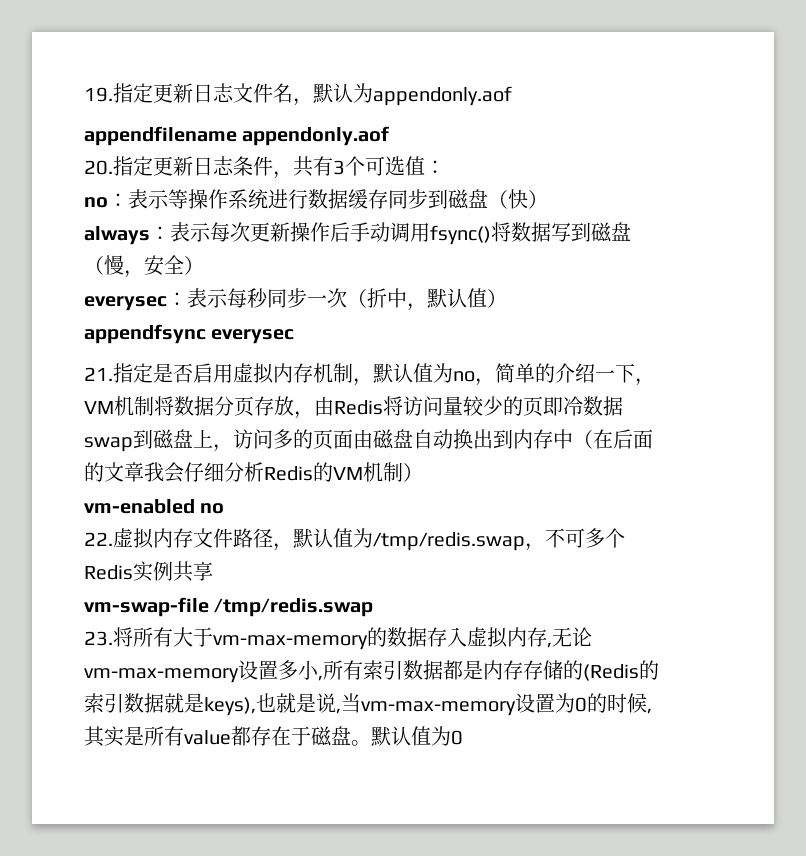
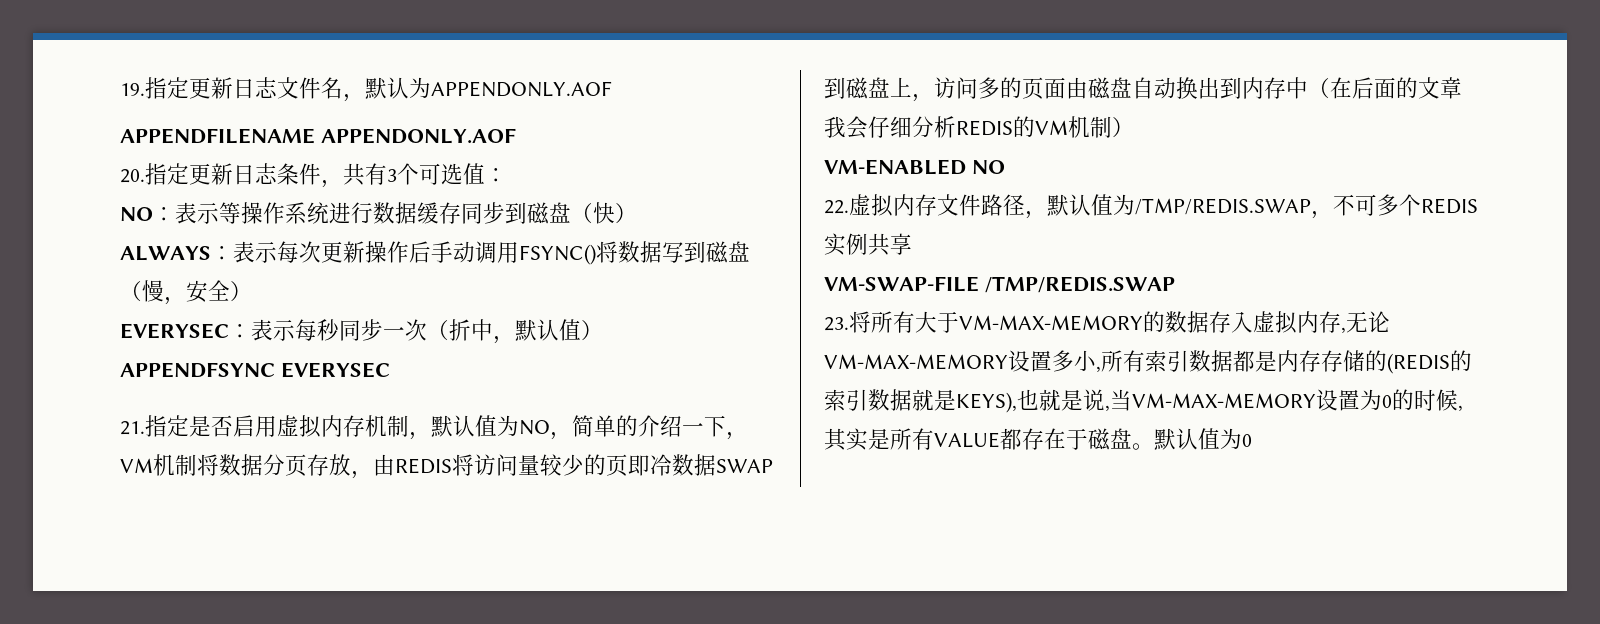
- 19.指定更新日志文件名，默认为appendonly.aof
- appendfilename appendonly.aof
+ 19.指定更新日志文件名，默认为APPENDONLY.AOF
+ APPENDFILENAME APPENDONLY.AOF
- no：表示等操作系统进行数据缓存同步到磁盘（快）
+ NO：表示等操作系统进行数据缓存同步到磁盘（快）
- always：表示每次更新操作后手动调用fsync()将数据写到磁盘（慢，安全）
+ ALWAYS：表示每次更新操作后手动调用FSYNC()将数据写到磁盘（慢，安全）
- everysec：表示每秒同步一次（折中，默认值）
+ EVERYSEC：表示每秒同步一次（折中，默认值）
- appendfsync everysec
+ APPENDFSYNC EVERYSEC
- 21.指定是否启用虚拟内存机制，默认值为no，简单的介绍一下，VM机制将数据分页存放，由Redis将访问量较少的页即冷数据swap到磁盘上，访问多的页面由磁盘自动换出到内存中（在后面的文章我会仔细分析Redis的VM机制）
+ 21.指定是否启用虚拟内存机制，默认值为NO，简单的介绍一下，VM机制将数据分页存放，由REDIS将访问量较少的页即冷数据SWAP到磁盘上，访问多的页面由磁盘自动换出到内存中（在后面的文章我会仔细分析REDIS的VM机制）
- vm-enabled no
+ VM-ENABLED NO
- 22.虚拟内存文件路径，默认值为/tmp/redis.swap，不可多个Redis实例共享
+ 22.虚拟内存文件路径，默认值为/TMP/REDIS.SWAP，不可多个REDIS实例共享
- vm-swap-file /tmp/redis.swap
+ VM-SWAP-FILE /TMP/REDIS.SWAP
- 23.将所有大于vm-max-memory的数据存入虚拟内存,无论vm-max-memory设置多小,所有索引数据都是内存存储的(Redis的索引数据就是keys),也就是说,当vm-max-memory设置为0的时候,其实是所有value都存在于磁盘。
+ 23.将所有大于VM-MAX-MEMORY的数据存入虚拟内存,无论VM-MAX-MEMORY设置多小,所有索引数据都是内存存储的(REDIS的索引数据就是KEYS),也就是说,当VM-MAX-MEMORY设置为0的时候,其实是所有VALUE都存在于磁盘。

